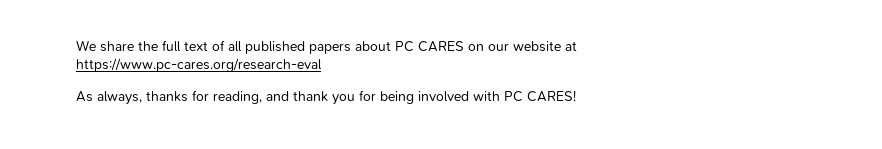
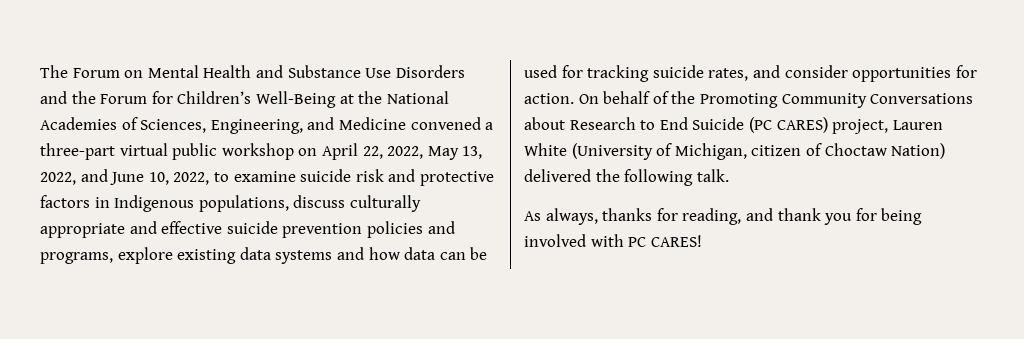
- We share the full text of all published papers about PC CARES on our website at https://www.pc-cares.org/research-eval
+ The Forum on Mental Health and Substance Use Disorders and the Forum for Children’s Well-Being at the National Academies of Sciences, Engineering, and Medicine convened a three-part virtual public workshop on April 22, 2022, May 13, 2022, and June 10, 2022, to examine suicide risk and protective factors in Indigenous populations, discuss culturally appropriate and effective suicide prevention policies and programs, explore existing data systems and how data can be used for tracking suicide rates, and consider opportunities for action. On behalf of the Promoting Community Conversations about Research to End Suicide (PC CARES) project, Lauren White (University of Michigan, citizen of Choctaw Nation) delivered the following talk.

